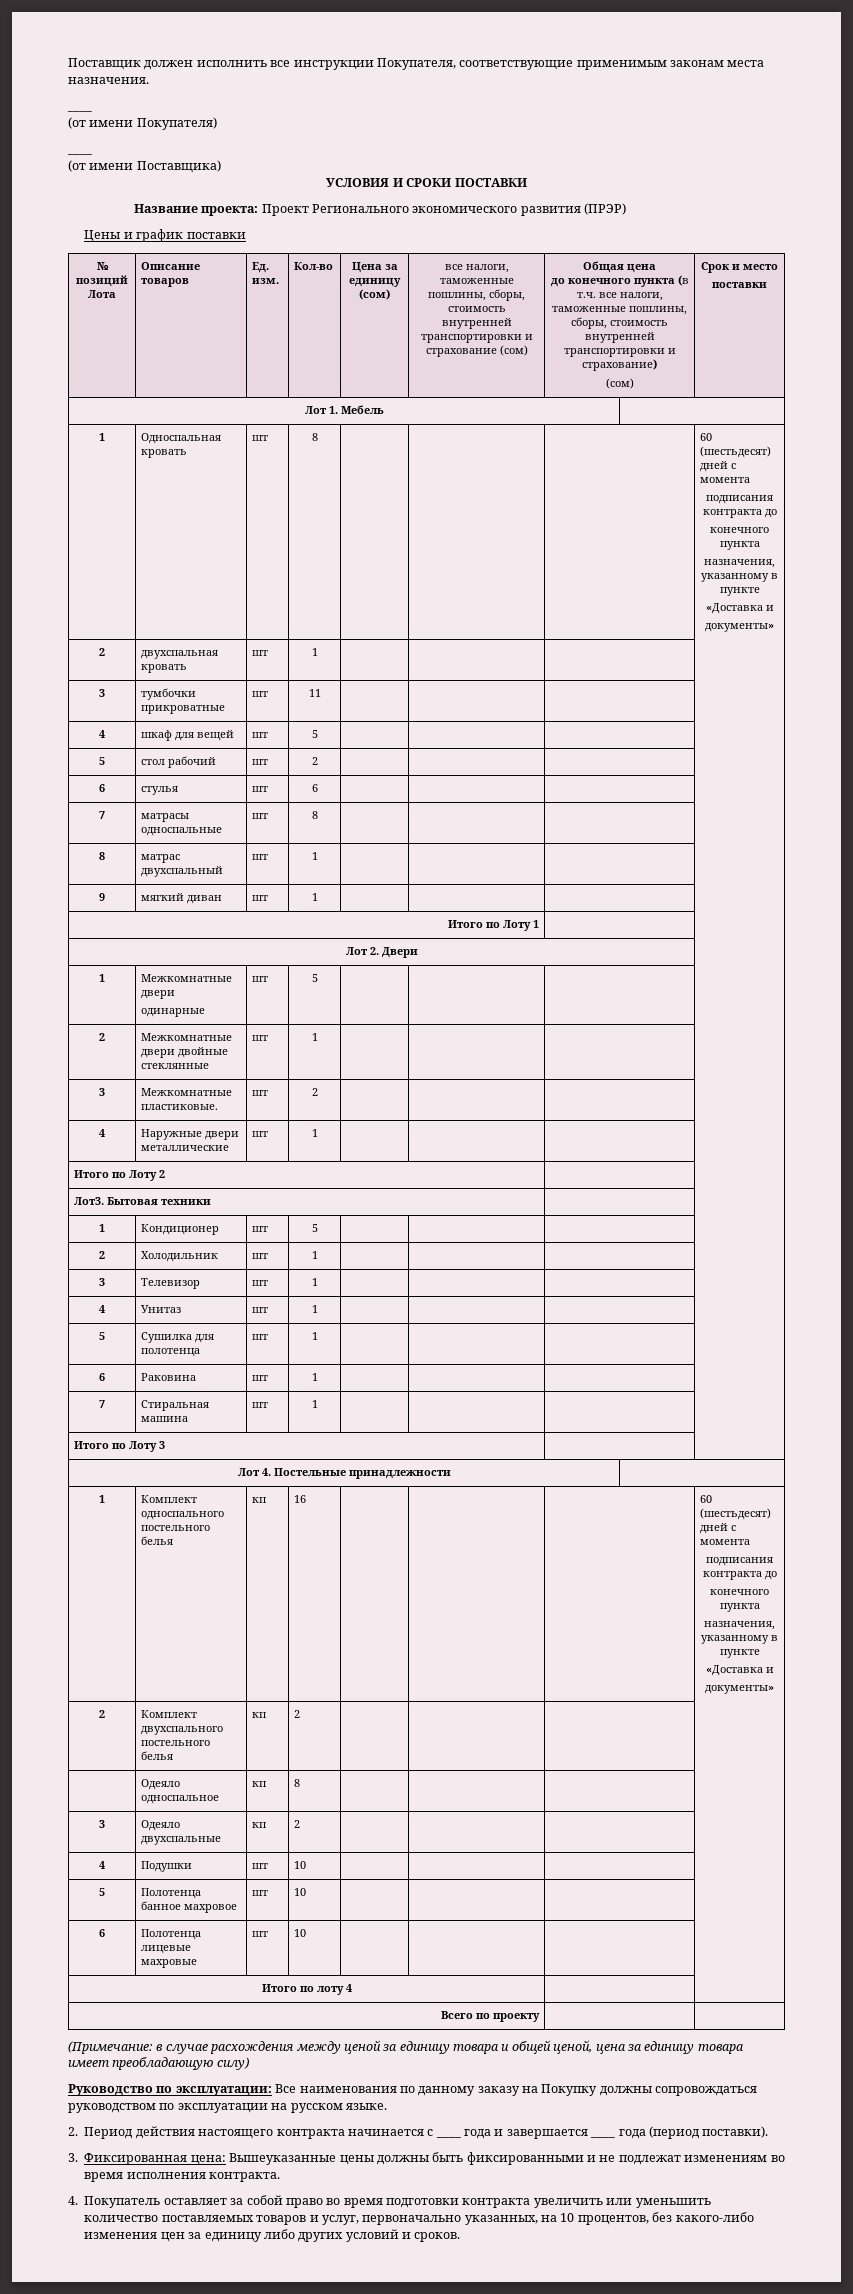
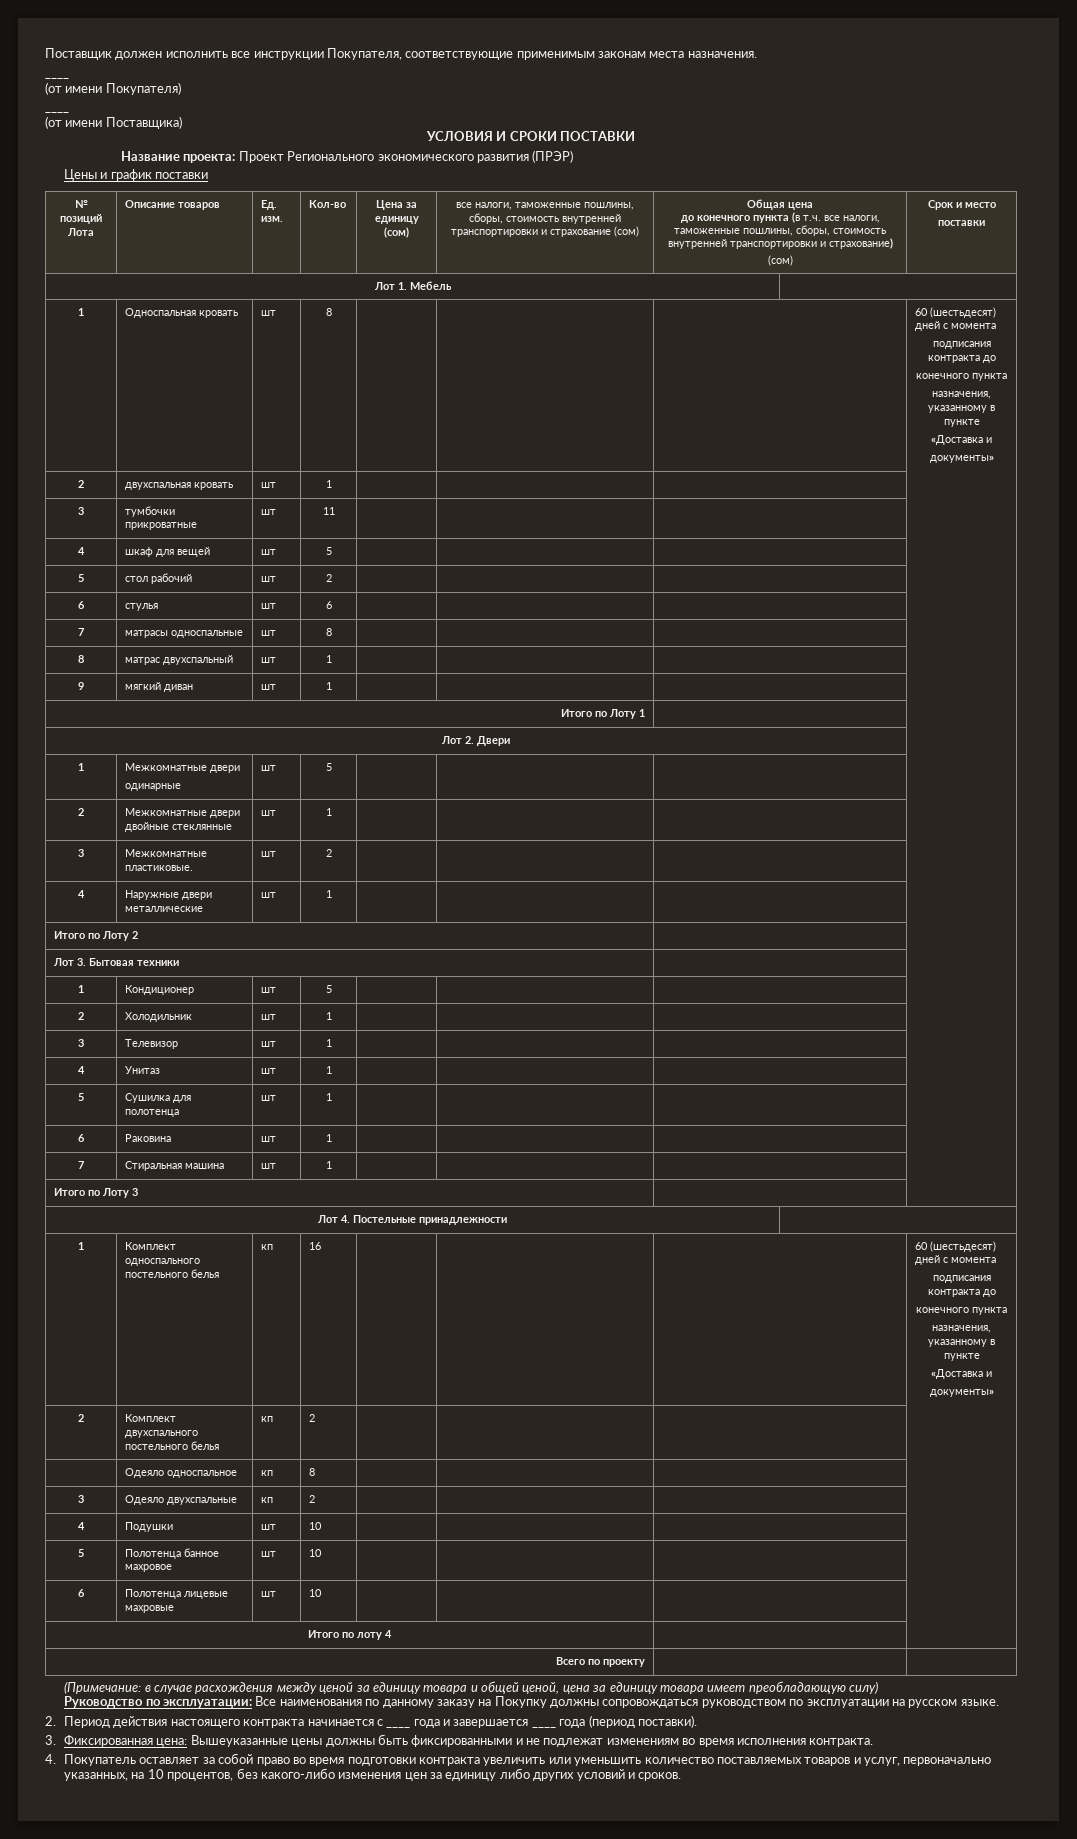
- Лот3. Бытовая техники | |
+ Лот 3. Бытовая техники | |

